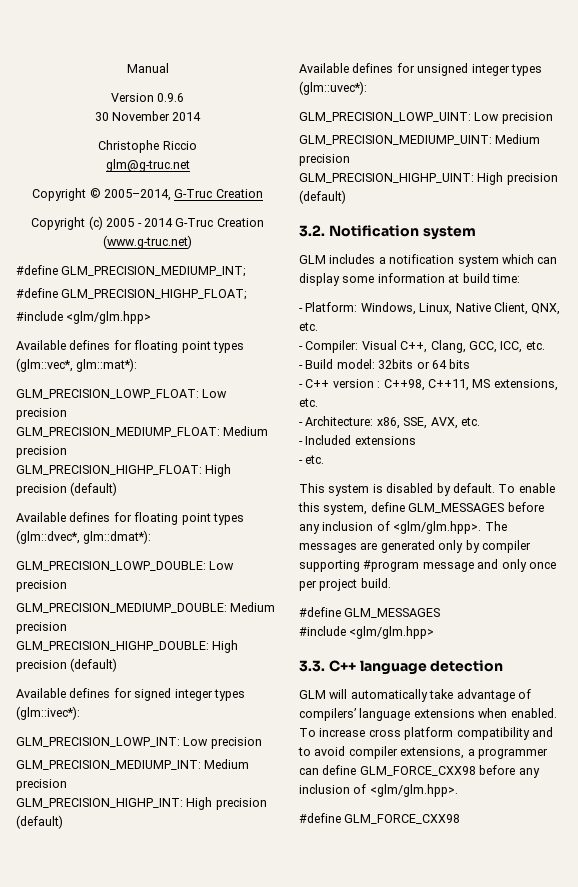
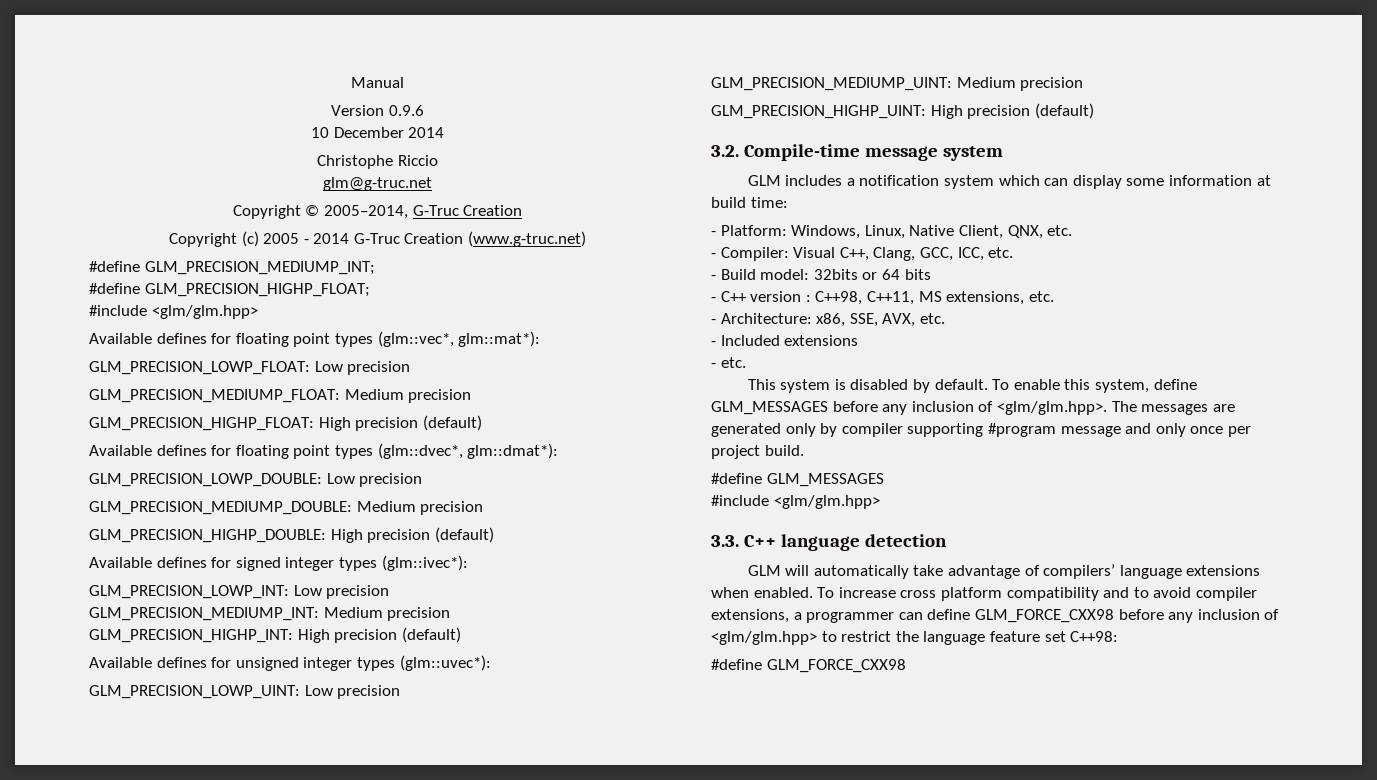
- 30 November 2014
+ 10 December 2014
- 3.2. Notification system
+ 3.2. Compile-time message system
- To increase cross platform compatibility and to avoid compiler extensions, a programmer can define GLM_FORCE_CXX98 before any inclusion of <glm/glm.hpp>.
+ To increase cross platform compatibility and to avoid compiler extensions, a programmer can define GLM_FORCE_CXX98 before any inclusion of <glm/glm.hpp> to restrict the language feature set C++98:

